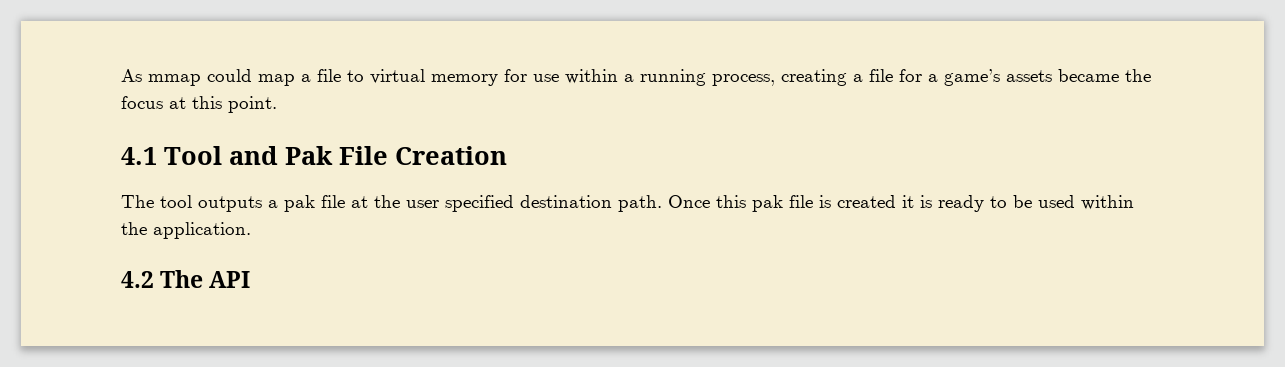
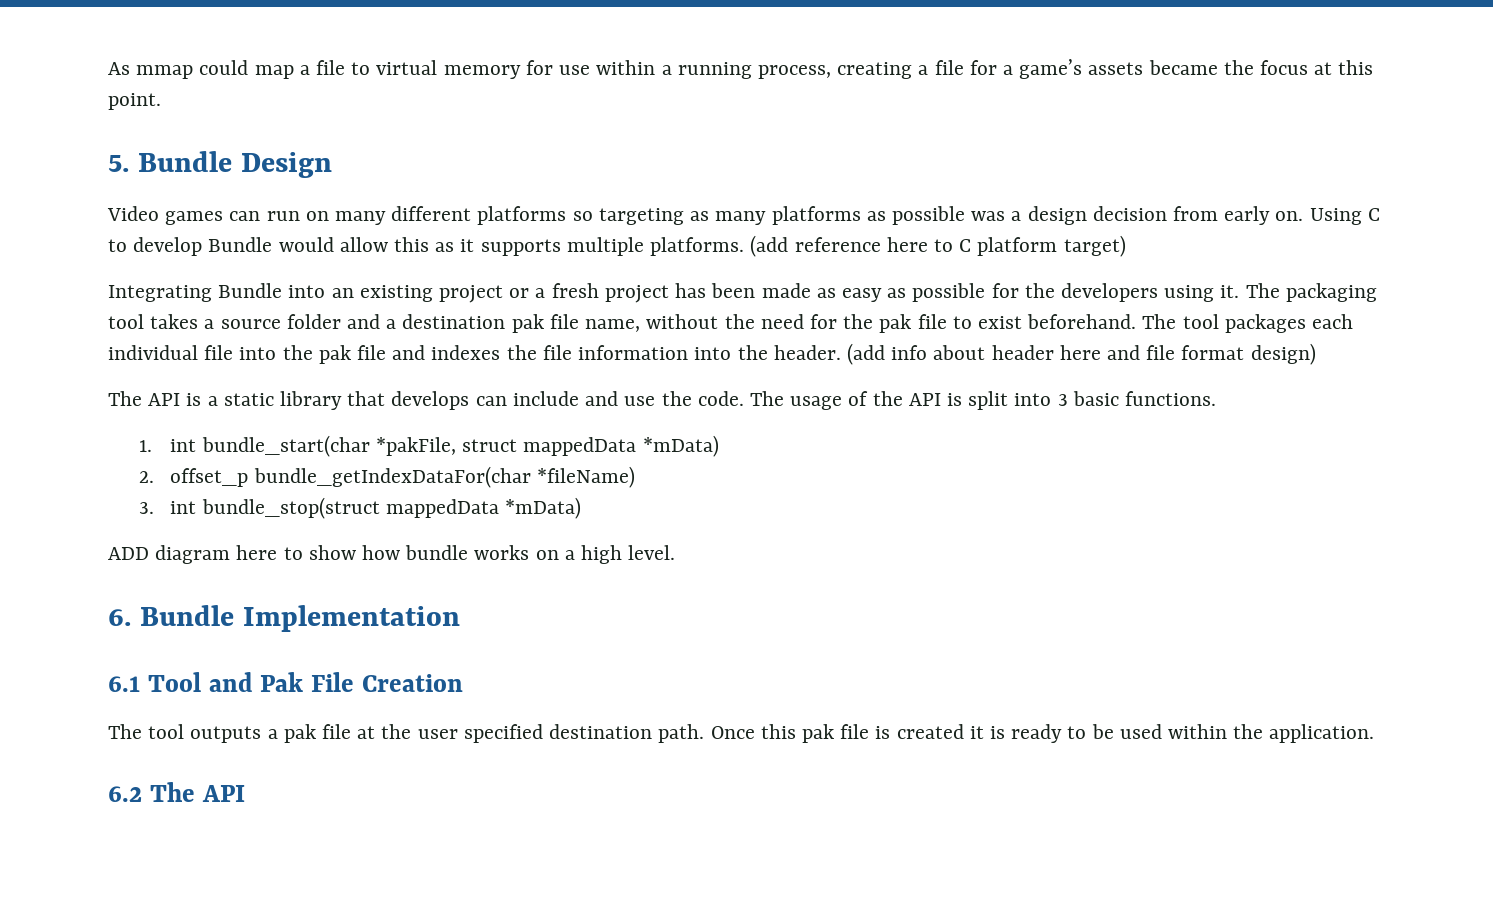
- 4.1 Tool and Pak File Creation
+ 5. Bundle Design
+ Video games can run on many different platforms so targeting as many platforms as possible was a design decision from early on. Using C to develop Bundle would allow this as it supports multiple platforms. (add reference here to C platform target)
+ Integrating Bundle into an existing project or a fresh project has been made as easy as possible for the developers using it. The packaging tool takes a source folder and a destination pak file name, without the need for the pak file to exist beforehand. The tool packages each individual file into the pak file and indexes the file information into the header. (add info about header here and file format design)
+ The API is a static library that develops can include and use the code. The usage of the API is split into 3 basic functions.
+ 1. int bundle_start(char *pakFile, struct mappedData *mData)
+ 2. offset_p bundle_getIndexDataFor(char *fileName)
+ 3. int bundle_stop(struct mappedData *mData)
+ ADD diagram here to show how bundle works on a high level.
+ 6. Bundle Implementation
+ 6.1 Tool and Pak File Creation
- 4.2 The API
+ 6.2 The API

